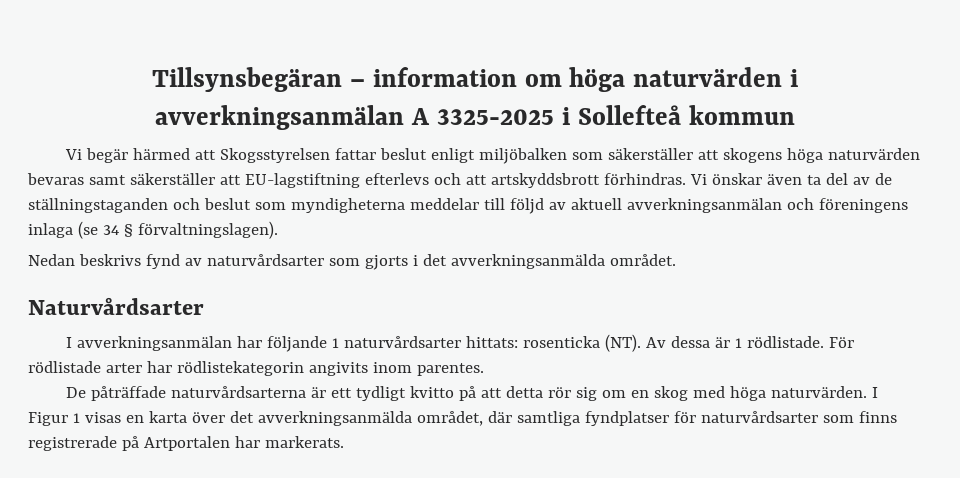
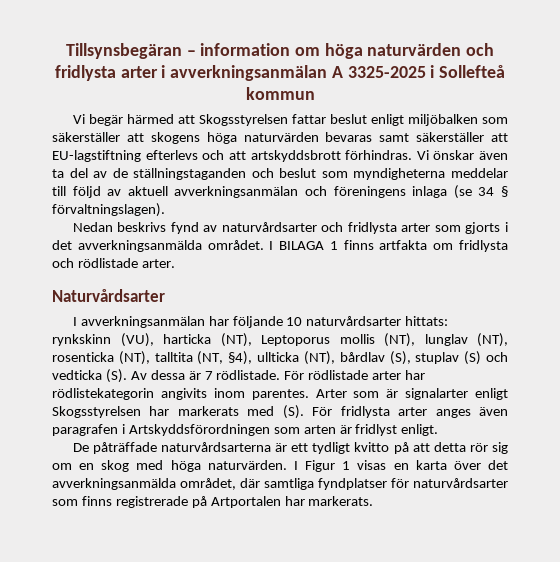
- Tillsynsbegäran – information om höga naturvärden i avverkningsanmälan A 3325-2025 i Sollefteå kommun
+ Tillsynsbegäran – information om höga naturvärden och fridlysta arter i avverkningsanmälan A 3325-2025 i Sollefteå kommun
- Nedan beskrivs fynd av naturvårdsarter som gjorts i det avverkningsanmälda området.
+ Nedan beskrivs fynd av naturvårdsarter och fridlysta arter som gjorts i det avverkningsanmälda området. I BILAGA 1 finns artfakta om fridlysta och rödlistade arter.
- I avverkningsanmälan har följande 1 naturvårdsarter hittats: rosenticka (NT). Av dessa är 1 rödlistade.
+ I avverkningsanmälan har följande 10 naturvårdsarter hittats: rynkskinn (VU), harticka (NT), Leptoporus mollis (NT), lunglav (NT), rosenticka (NT), talltita (NT, §4), ullticka (NT), bårdlav (S), stuplav (S) och vedticka (S). Av dessa är 7 rödlistade.
+ Arter som är signalarter enligt Skogsstyrelsen har markerats med (S). För fridlysta arter anges även paragrafen i Artskyddsförordningen som arten är fridlyst enligt.

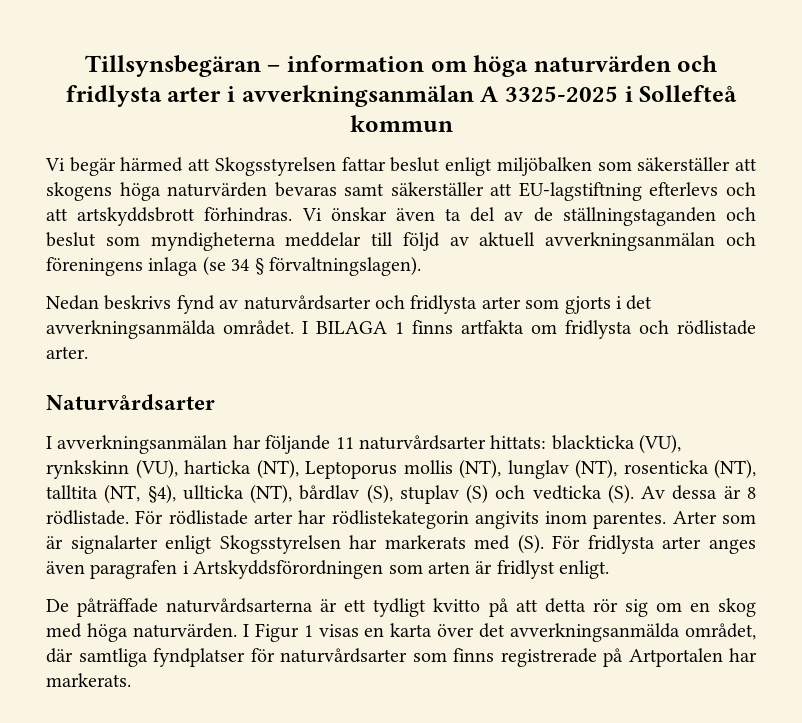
- I avverkningsanmälan har följande 10 naturvårdsarter hittats: rynkskinn (VU), harticka (NT), Leptoporus mollis (NT), lunglav (NT), rosenticka (NT), talltita (NT, §4), ullticka (NT), bårdlav (S), stuplav (S) och vedticka (S). Av dessa är 7 rödlistade.
+ I avverkningsanmälan har följande 11 naturvårdsarter hittats: blackticka (VU), rynkskinn (VU), harticka (NT), Leptoporus mollis (NT), lunglav (NT), rosenticka (NT), talltita (NT, §4), ullticka (NT), bårdlav (S), stuplav (S) och vedticka (S). Av dessa är 8 rödlistade.

